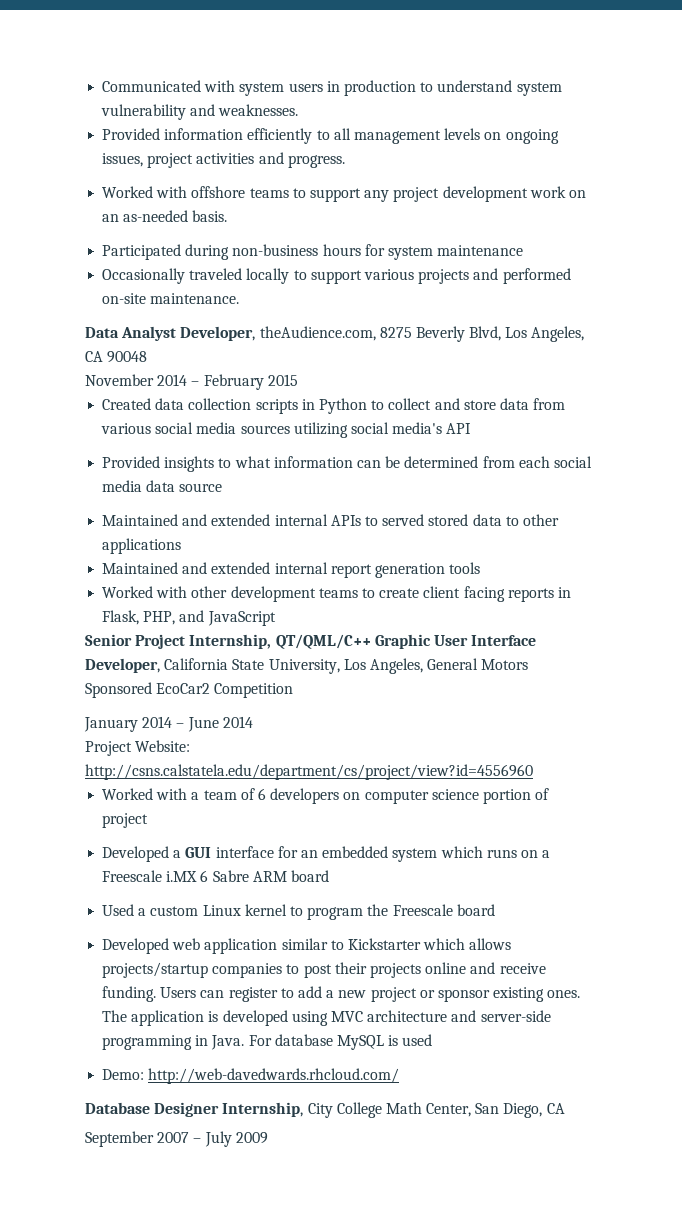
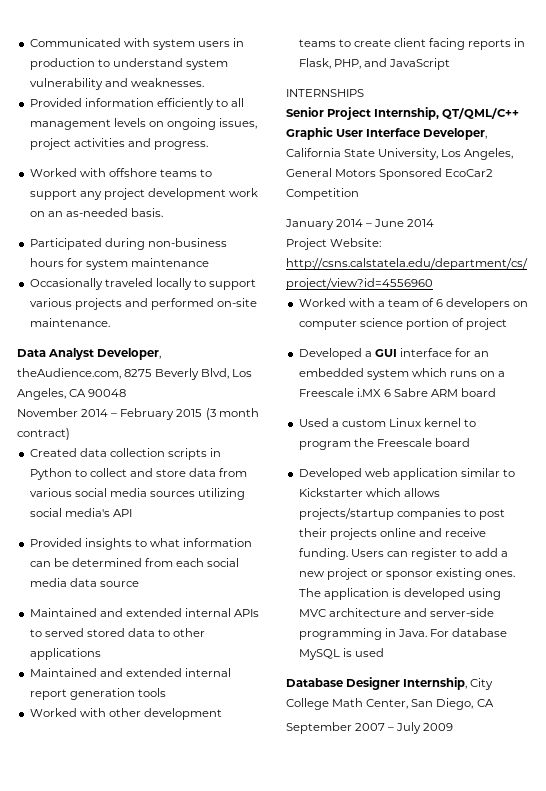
- November 2014 – February 2015
+ November 2014 – February 2015 (3 month contract)
+ INTERNSHIPS
- Demo: http://web-davedwards.rhcloud.com/

